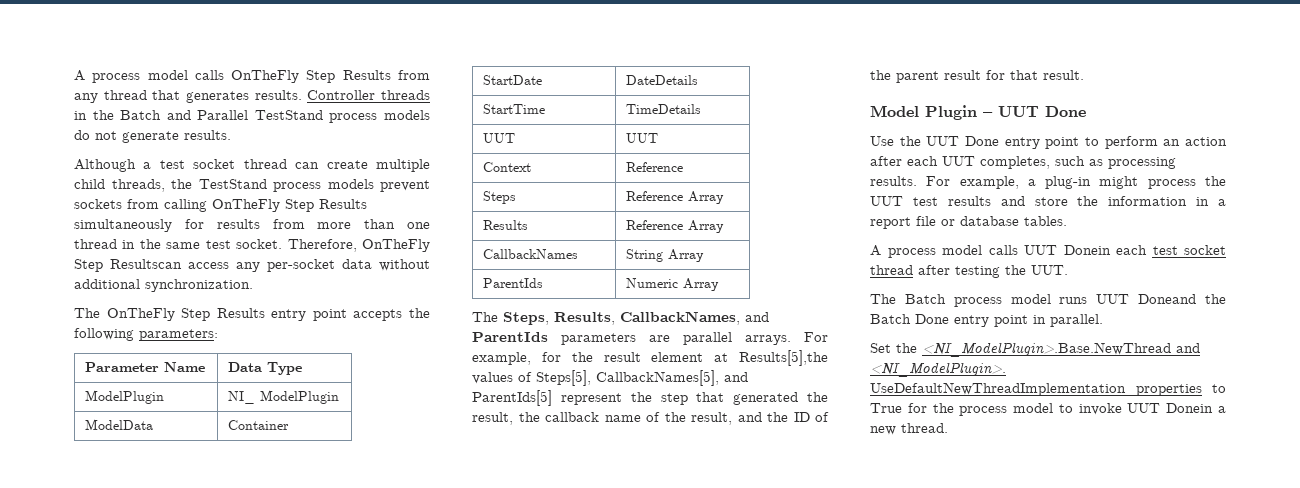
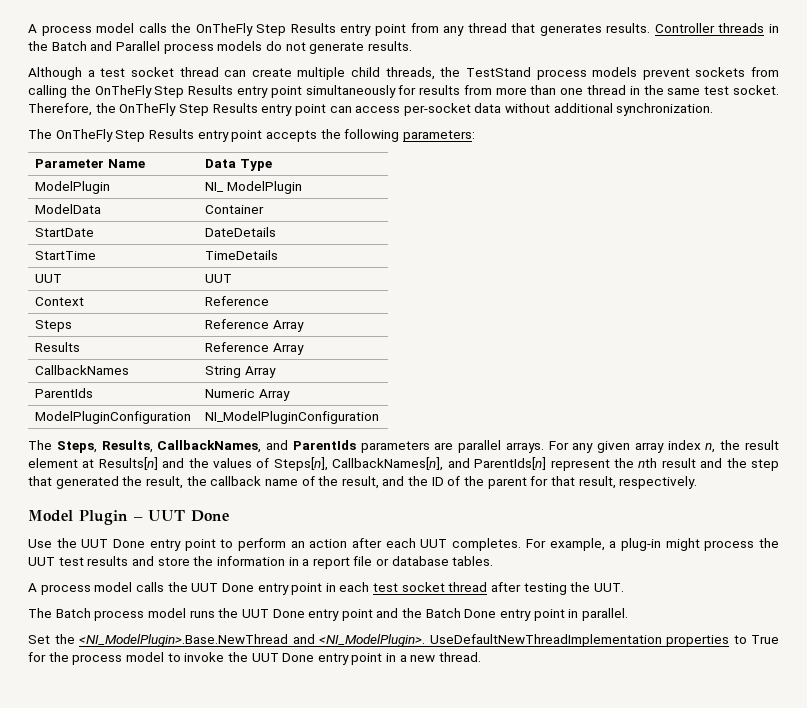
- A process model calls OnTheFly Step Results from any thread that generates results.
+ A process model calls the OnTheFly Step Results entry point from any thread that generates results.
- Controller threads in the Batch and Parallel TestStand process models do not generate results.
+ Controller threads in the Batch and Parallel process models do not generate results.
- Although a test socket thread can create multiple child threads, the TestStand process models prevent sockets from calling OnTheFly Step Results simultaneously for results from more than one thread in the same test socket.
+ Although a test socket thread can create multiple child threads, the TestStand process models prevent sockets from calling the OnTheFly Step Results entry point simultaneously for results from more than one thread in the same test socket.
- Therefore, OnTheFly Step Resultscan access any per-socket data without additional synchronization.
+ Therefore, the OnTheFly Step Results entry point can access per-socket data without additional synchronization.
+ ModelPluginConfiguration | NI_ModelPluginConfiguration
- For example, for the result element at Results[5],the values of Steps[5], CallbackNames[5], and ParentIds[5] represent the step that generated the result, the callback name of the result, and the ID of the parent result for that result.
+ For any given array index n, the result element at Results[n] and the values of Steps[n], CallbackNames[n], and ParentIds[n] represent the nth result and the step that generated the result, the callback name of the result, and the ID of the parent for that result, respectively.
- Use the UUT Done entry point to perform an action after each UUT completes, such as processing results.
+ Use the UUT Done entry point to perform an action after each UUT completes.
- A process model calls UUT Donein each test socket thread after testing the UUT.
+ A process model calls the UUT Done entry point in each test socket thread after testing the UUT.
- The Batch process model runs UUT Doneand the Batch Done entry point in parallel.
+ The Batch process model runs the UUT Done entry point and the Batch Done entry point in parallel.
- UseDefaultNewThreadImplementation properties to True for the process model to invoke UUT Donein a new thread.
+ UseDefaultNewThreadImplementation properties to True for the process model to invoke the UUT Done entry point in a new thread.

